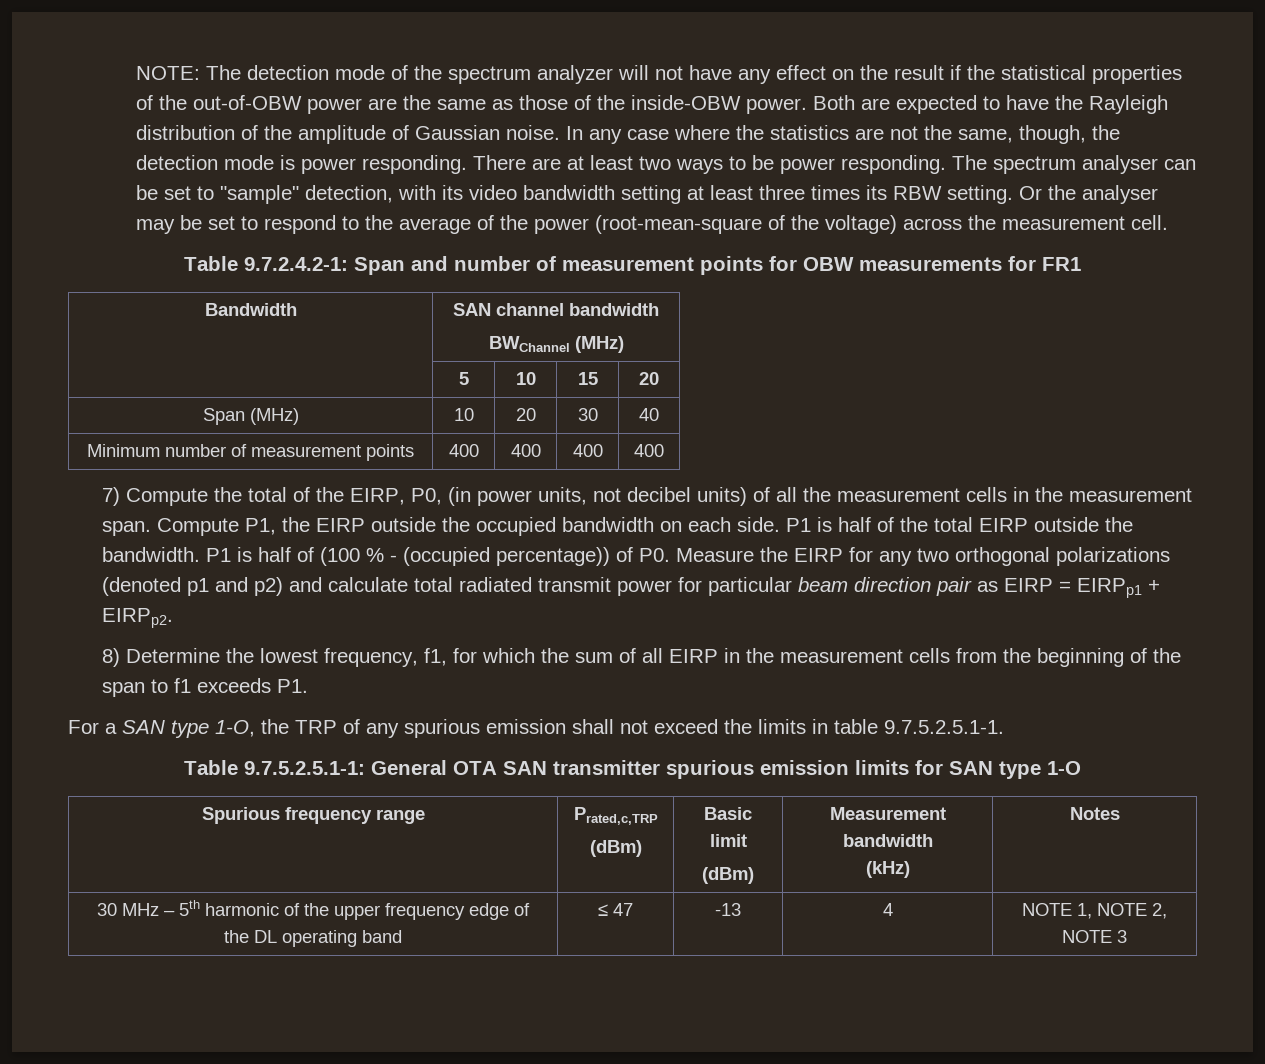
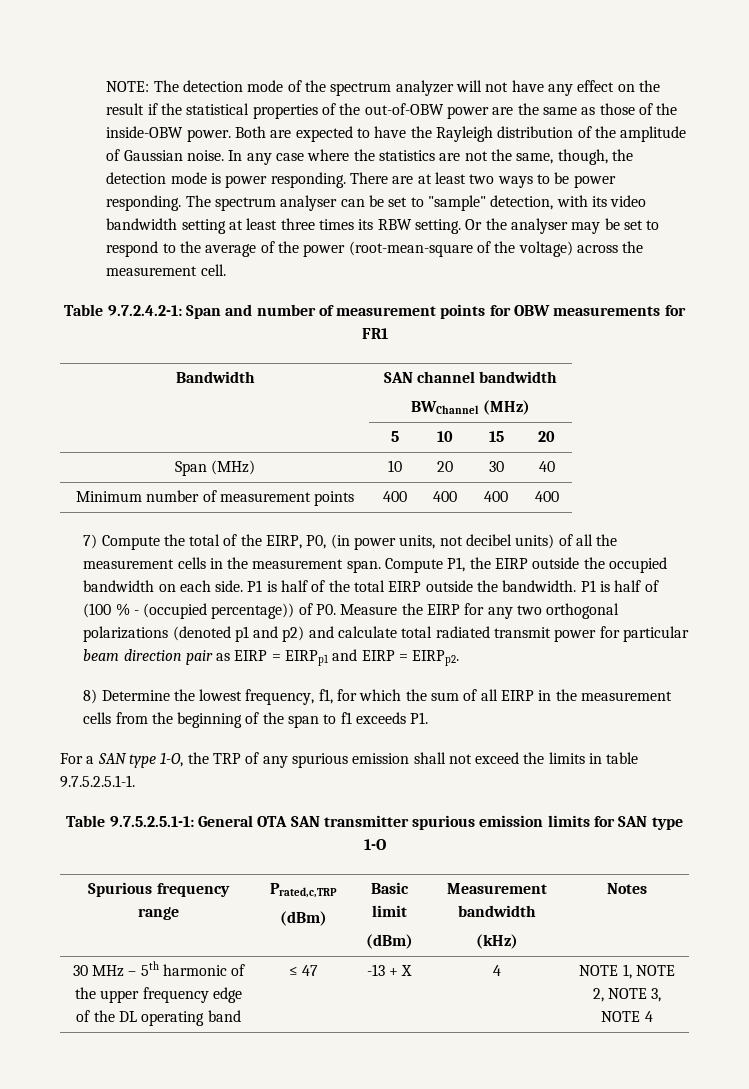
- P1 is half of (100 % - (occupied percentage)) of P0. Measure the EIRP for any two orthogonal polarizations (denoted p1 and p2) and calculate total radiated transmit power for particular beam direction pair as EIRP = EIRPp1 + EIRPp2.
+ P1 is half of (100 % - (occupied percentage)) of P0. Measure the EIRP for any two orthogonal polarizations (denoted p1 and p2) and calculate total radiated transmit power for particular beam direction pair as EIRP = EIRPp1 and EIRP = EIRPp2.
- 30 MHz – 5th harmonic of the upper frequency edge of the DL operating band | ≤ 47 | -13 | 4 | NOTE 1, NOTE 2, NOTE 3
+ 30 MHz – 5th harmonic of the upper frequency edge of the DL operating band | ≤ 47 | -13 + X | 4 | NOTE 1, NOTE 2, NOTE 3, NOTE 4

